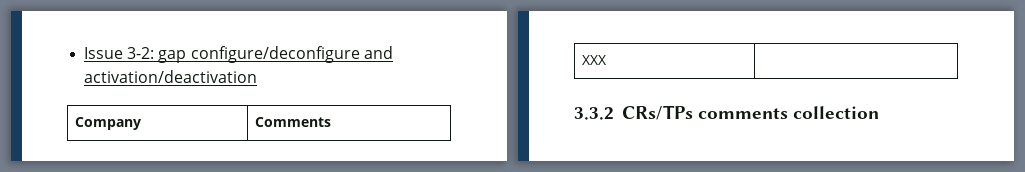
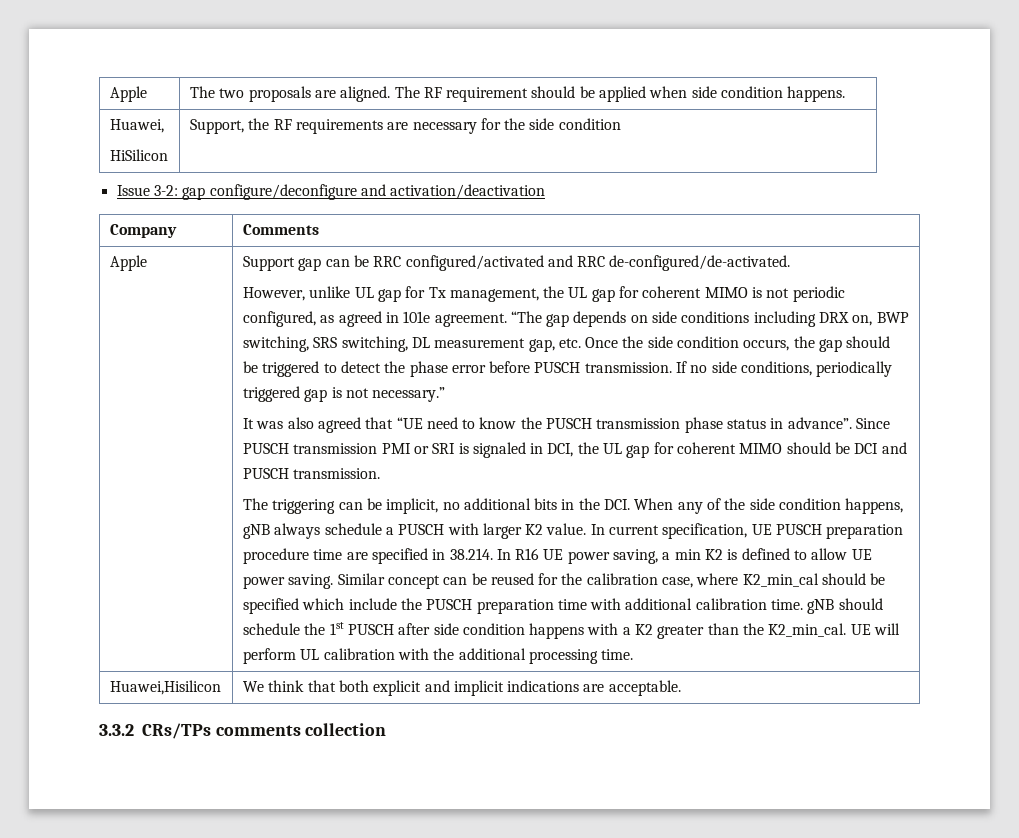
+ Apple | The two proposals are aligned. The RF requirement should be applied when side condition happens.
+ Huawei,
+ HiSilicon | Support, the RF requirements are necessary for the side condition
- XXX
+ Apple | Support gap can be RRC configured/activated and RRC de-configured/de-activated.
+ However, unlike UL gap for Tx management, the UL gap for coherent MIMO is not periodic configured, as agreed in 101e agreement. “The gap depends on side conditions including DRX on, BWP switching, SRS switching, DL measurement gap, etc. Once the side condition occurs, the gap should be triggered to detect the phase error before PUSCH transmission. If no side conditions, periodically triggered gap is not necessary.”
+ It was also agreed that “UE need to know the PUSCH transmission phase status in advance”. Since PUSCH transmission PMI or SRI is signaled in DCI, the UL gap for coherent MIMO should be DCI and PUSCH transmission.
+ The triggering can be implicit, no additional bits in the DCI. When any of the side condition happens, gNB always schedule a PUSCH with larger K2 value. In current specification, UE PUSCH preparation procedure time are specified in 38.214. In R16 UE power saving, a min K2 is defined to allow UE power saving. Similar concept can be reused for the calibration case, where K2_min_cal should be specified which include the PUSCH preparation time with additional calibration time. gNB should schedule the 1st PUSCH after side condition happens with a K2 greater than the K2_min_cal. UE will perform UL calibration with the additional processing time.
+ Huawei,Hisilicon | We think that both explicit and implicit indications are acceptable.

